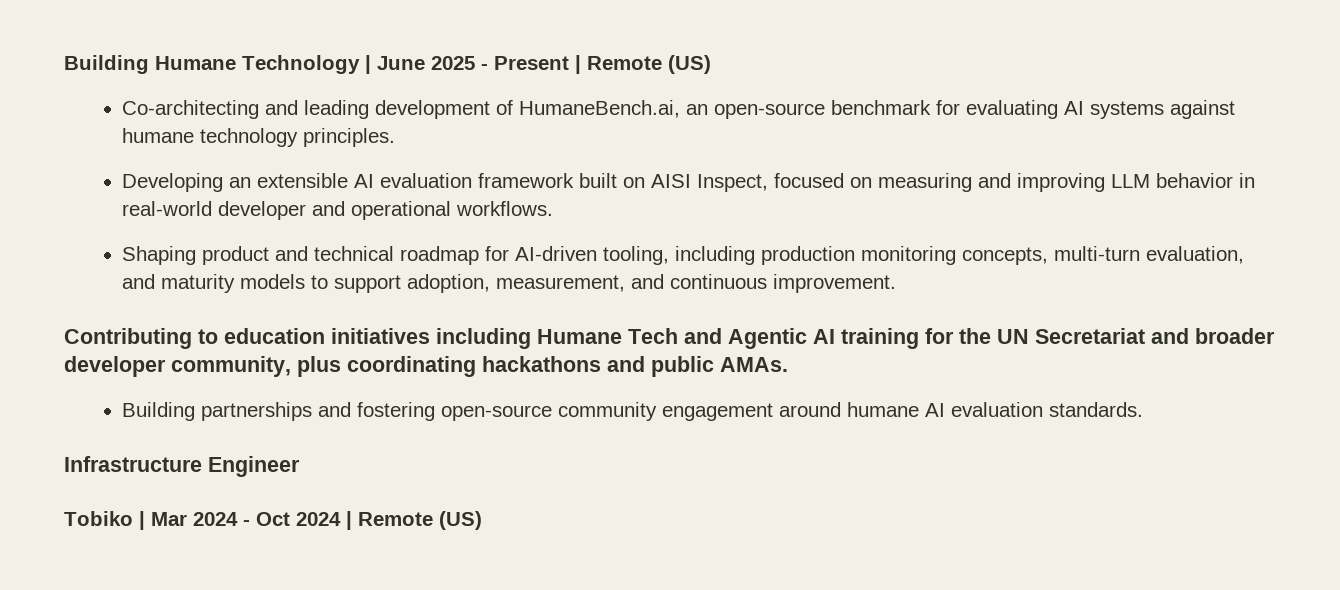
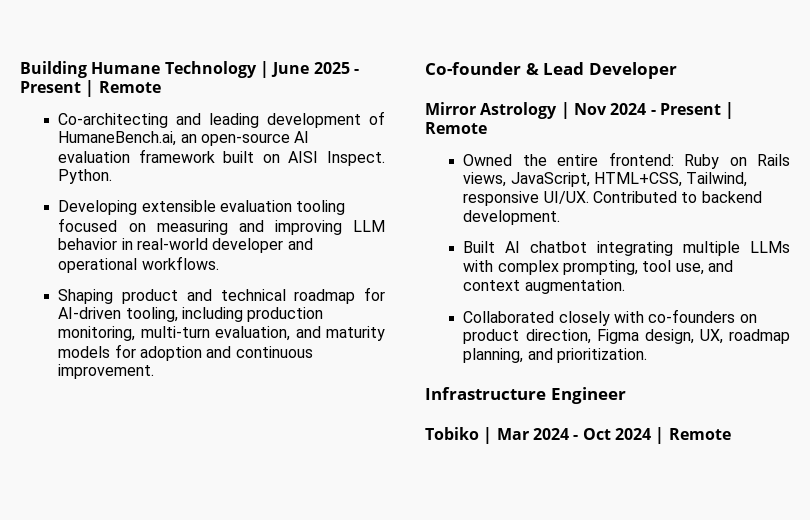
- Building Humane Technology | June 2025 - Present | Remote (US)
+ Building Humane Technology | June 2025 - Present | Remote
- Co-architecting and leading development of HumaneBench.ai, an open-source benchmark for evaluating AI systems against humane technology principles.
- Developing an extensible AI evaluation framework built on AISI Inspect, focused on measuring and improving LLM behavior in real-world developer and operational workflows.
+ Co-architecting and leading development of HumaneBench.ai, an open-source AI evaluation framework built on AISI Inspect. Python.
+ Developing extensible evaluation tooling focused on measuring and improving LLM behavior in real-world developer and operational workflows.
- Shaping product and technical roadmap for AI-driven tooling, including production monitoring concepts, multi-turn evaluation, and maturity models to support adoption, measurement, and continuous improvement.
+ Shaping product and technical roadmap for AI-driven tooling, including production monitoring, multi-turn evaluation, and maturity models for adoption and continuous improvement.
- Contributing to education initiatives including Humane Tech and Agentic AI training for the UN Secretariat and broader developer community, plus coordinating hackathons and public AMAs.
- Building partnerships and fostering open-source community engagement around humane AI evaluation standards.
+ Co-founder & Lead Developer
+ Mirror Astrology | Nov 2024 - Present | Remote
+ Owned the entire frontend: Ruby on Rails views, JavaScript, HTML+CSS, Tailwind, responsive UI/UX. Contributed to backend development.
+ Built AI chatbot integrating multiple LLMs with complex prompting, tool use, and context augmentation.
+ Collaborated closely with co-founders on product direction, Figma design, UX, roadmap planning, and prioritization.
- Tobiko | Mar 2024 - Oct 2024 | Remote (US)
+ Tobiko | Mar 2024 - Oct 2024 | Remote

